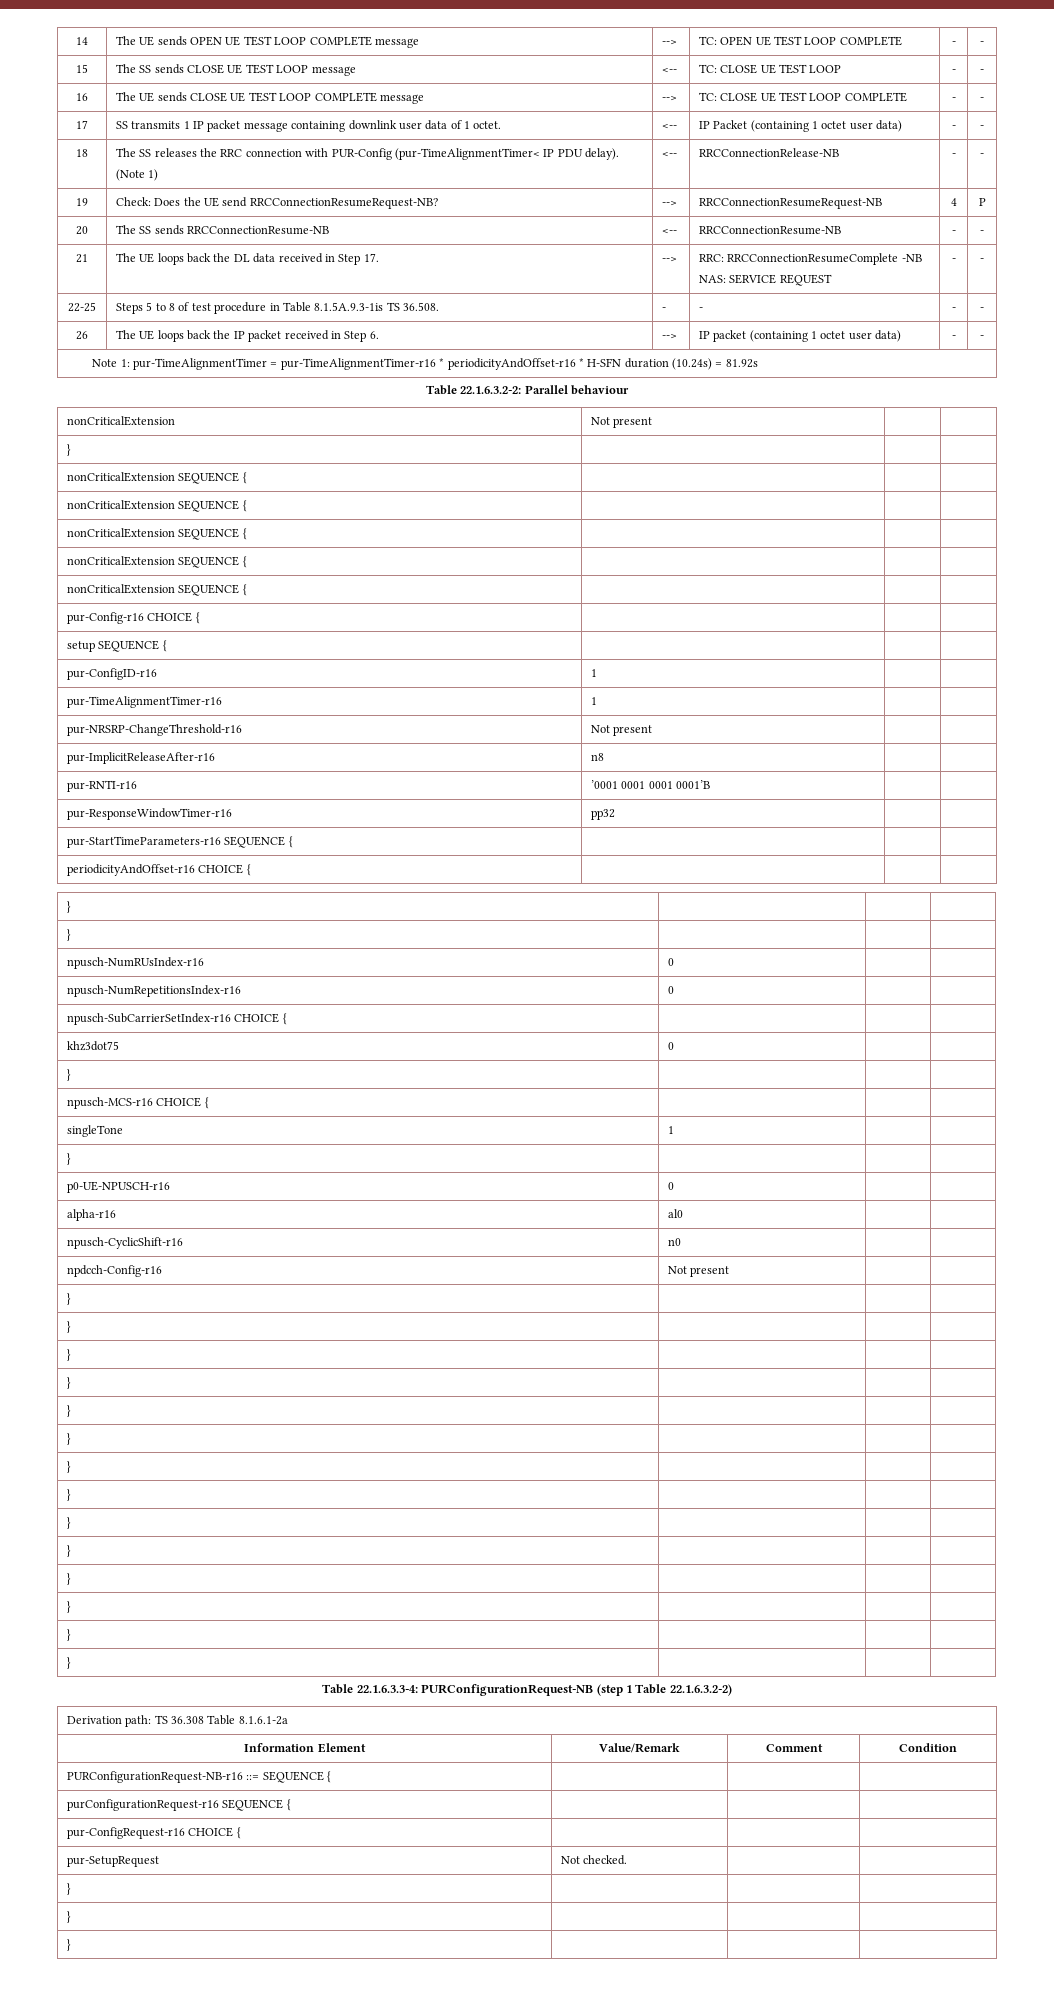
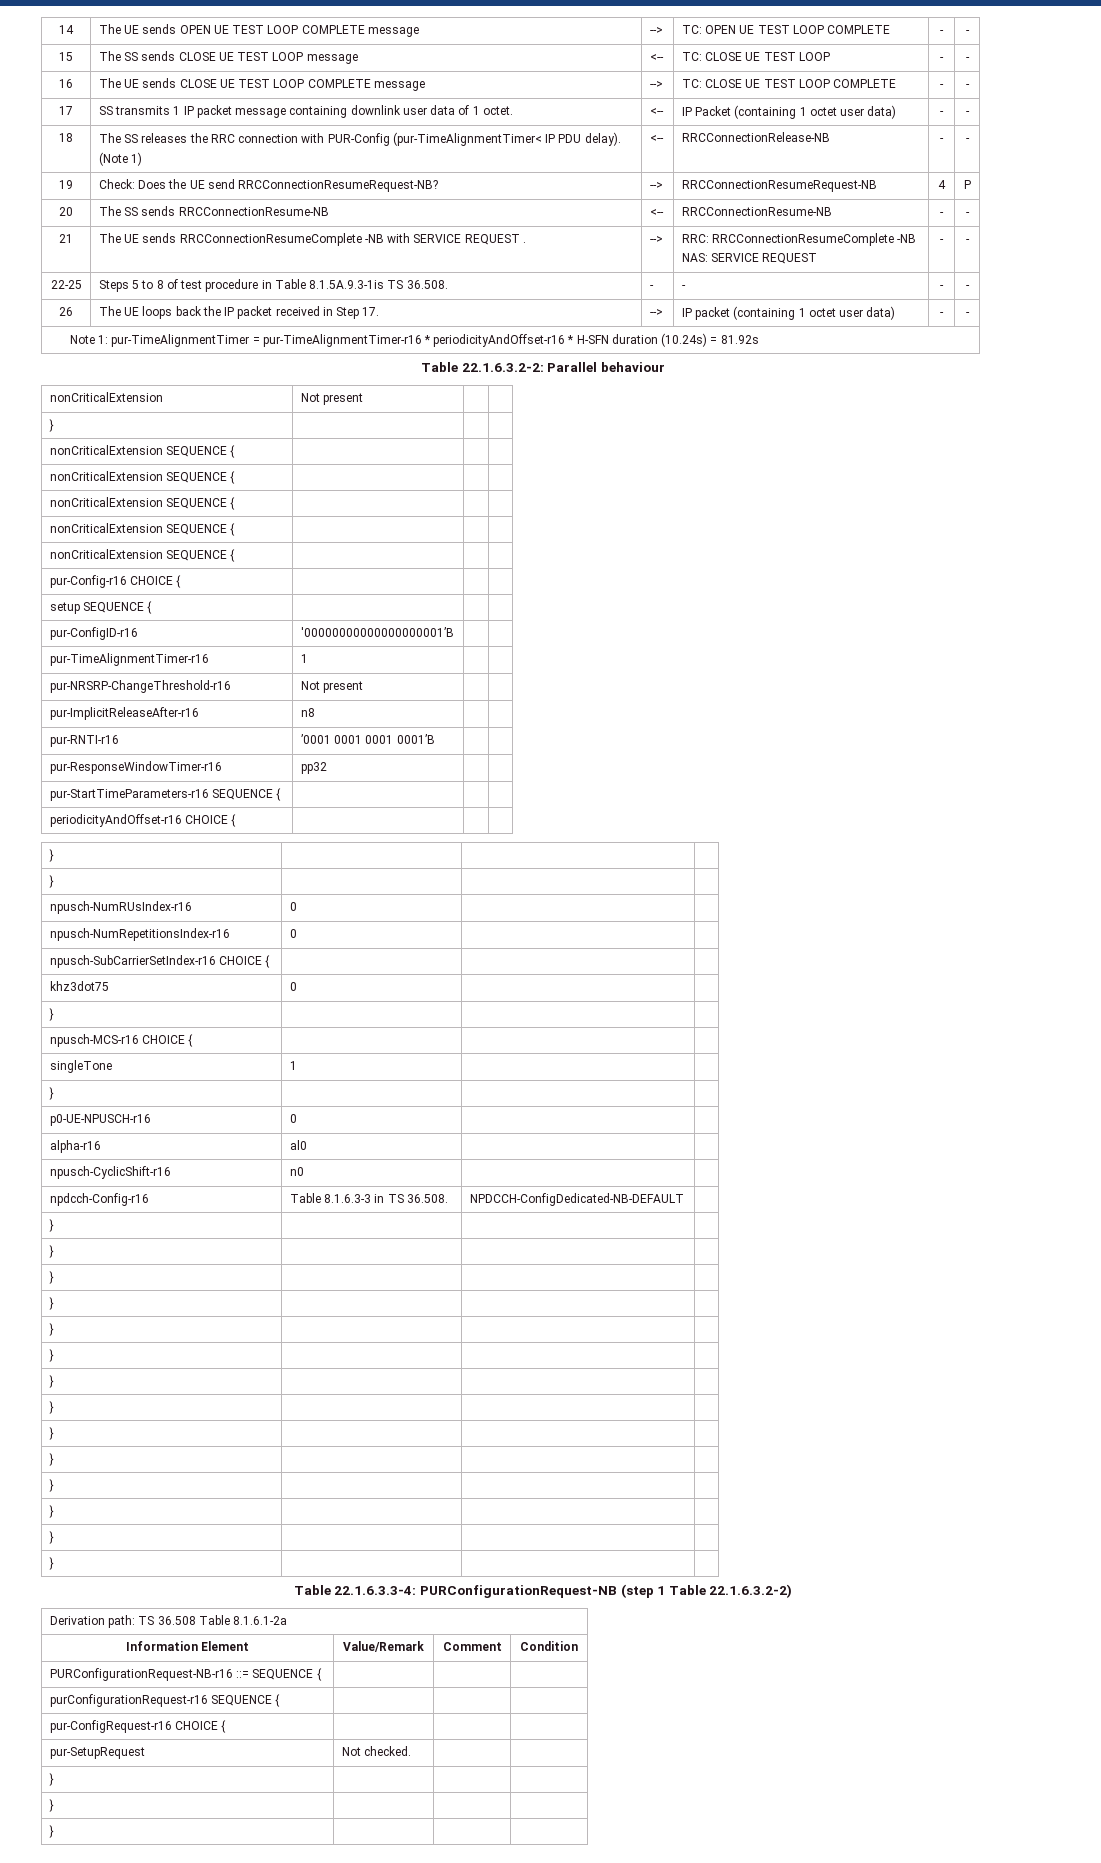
- 21 | The UE loops back the DL data received in Step 17. | --> | RRC: RRCConnectionResumeComplete -NB
+ 21 | The UE sends RRCConnectionResumeComplete -NB with SERVICE REQUEST . | --> | RRC: RRCConnectionResumeComplete -NB
- 26 | The UE loops back the IP packet received in Step 6. | --> | IP packet (containing 1 octet user data) | - | -
+ 26 | The UE loops back the IP packet received in Step 17. | --> | IP packet (containing 1 octet user data) | - | -
- pur-ConfigID-r16 | 1 | |
+ pur-ConfigID-r16 | '00000000000000000001’B | |
- npdcch-Config-r16 | Not present | |
+ npdcch-Config-r16 | Table 8.1.6.3-3 in TS 36.508. | NPDCCH-ConfigDedicated-NB-DEFAULT |
- Derivation path: TS 36.308 Table 8.1.6.1-2a
+ Derivation path: TS 36.508 Table 8.1.6.1-2a

